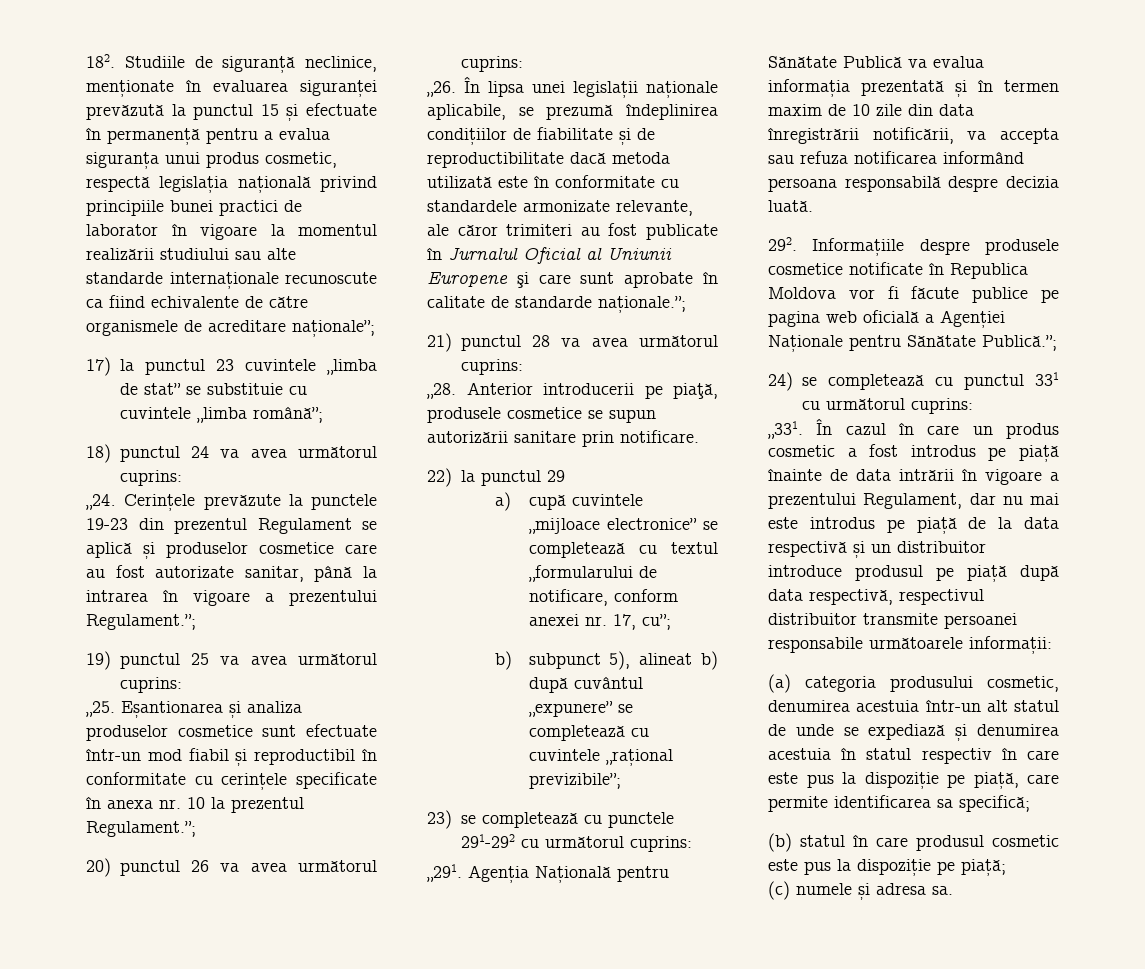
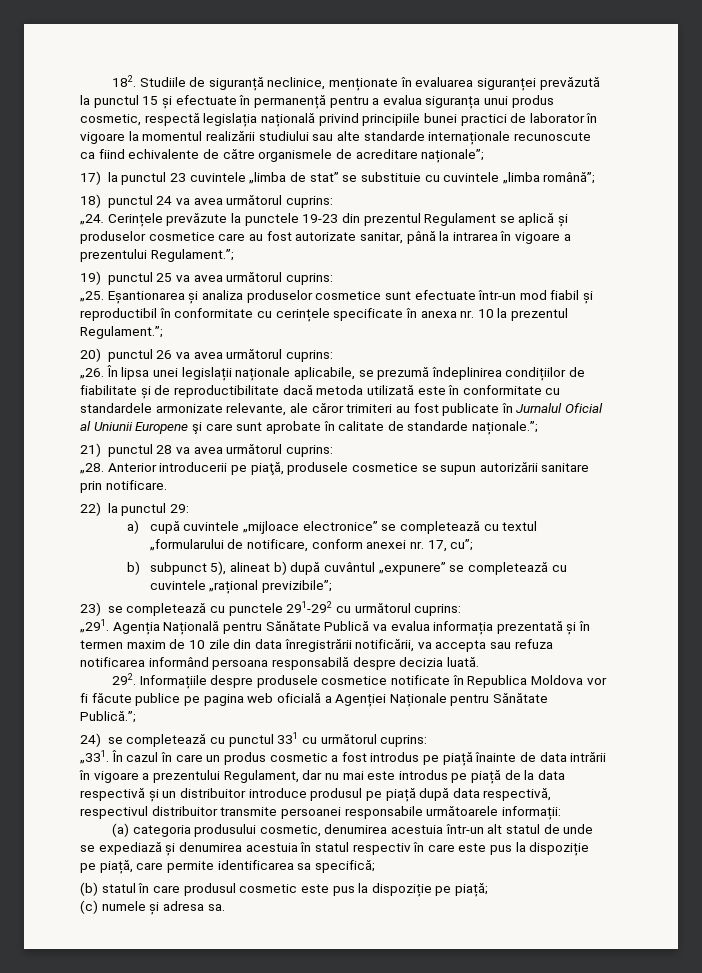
- 22) la punctul 29
+ 22) la punctul 29:

